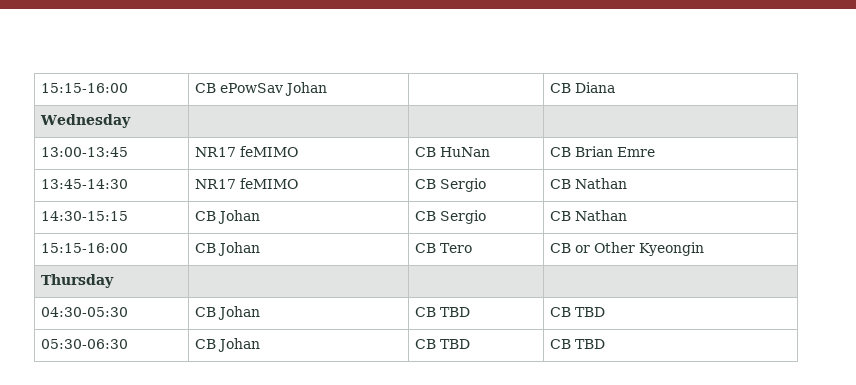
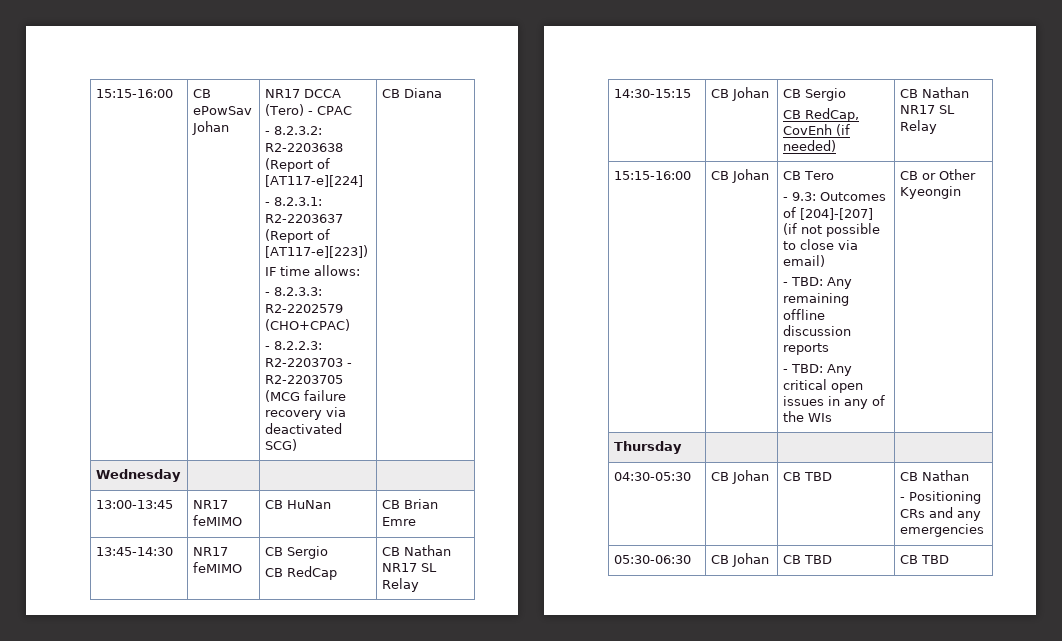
+ NR17 DCCA (Tero) - CPAC
+ - 8.2.3.2: R2-2203638 (Report of [AT117-e][224]
+ - 8.2.3.1: R2-2203637 (Report of [AT117-e][223])
+ IF time allows:
+ - 8.2.3.3: R2-2202579 (CHO+CPAC)
+ - 8.2.2.3: R2-2203703 - R2-2203705 (MCG failure recovery via deactivated SCG)
- 13:45-14:30 | NR17 feMIMO | CB Sergio | CB Nathan
+ 13:45-14:30 | NR17 feMIMO | CB Sergio
+ CB RedCap | CB Nathan NR17 SL Relay
- 14:30-15:15 | CB Johan | CB Sergio | CB Nathan
+ 14:30-15:15 | CB Johan | CB Sergio
+ CB RedCap, CovEnh (if needed) | CB Nathan NR17 SL Relay
- 15:15-16:00 | CB Johan | CB Tero | CB or Other Kyeongin
+ 15:15-16:00 | CB Johan | CB Tero
+ - 9.3: Outcomes of [204]-[207] (if not possible to close via email)
+ - TBD: Any remaining offline discussion reports
+ - TBD: Any critical open issues in any of the WIs | CB or Other Kyeongin
- 04:30-05:30 | CB Johan | CB TBD | CB TBD
+ 04:30-05:30 | CB Johan | CB TBD | CB Nathan
+ - Positioning CRs and any emergencies

